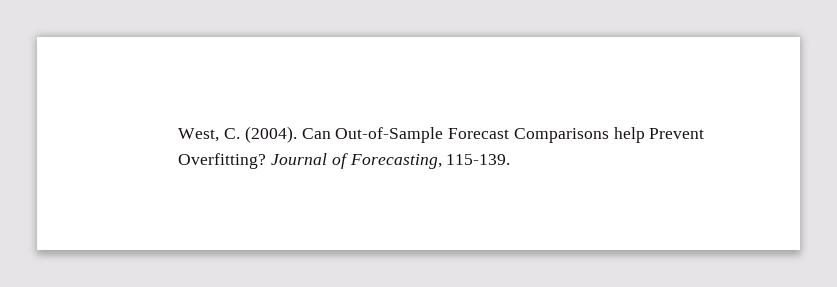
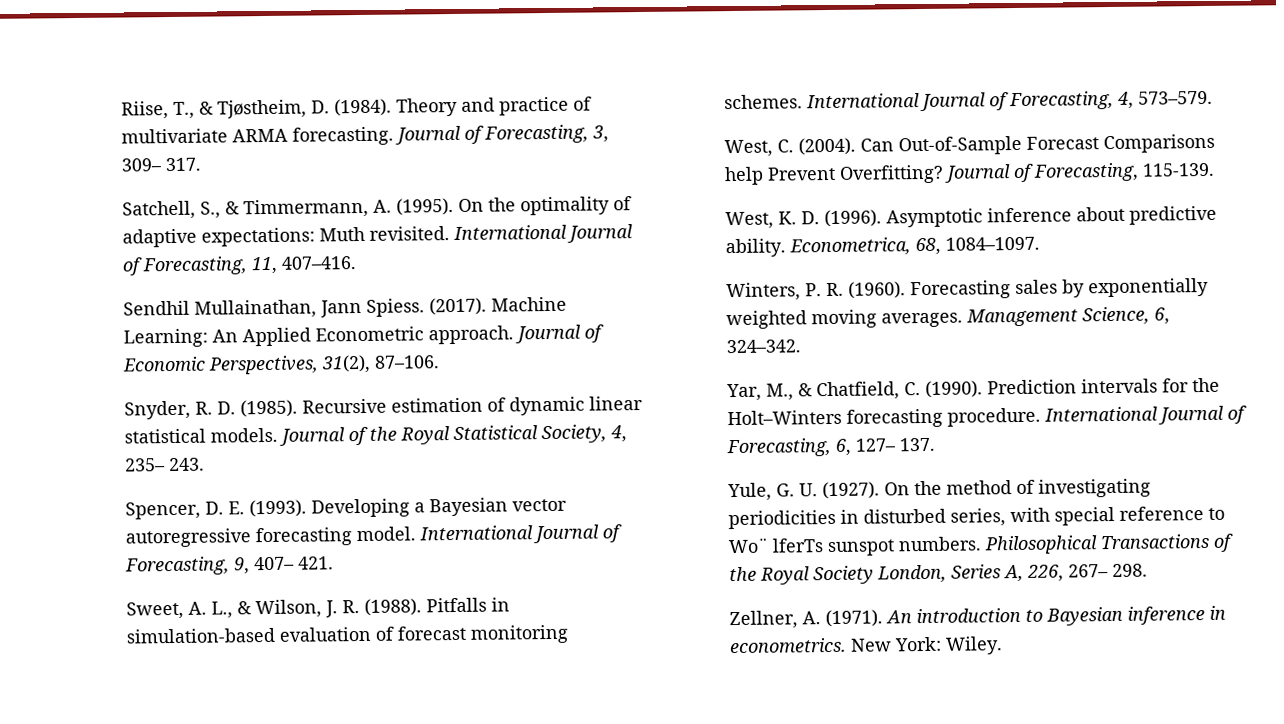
+ Riise, T., & Tjøstheim, D. (1984). Theory and practice of multivariate ARMA forecasting. Journal of Forecasting, 3, 309– 317.
+ Satchell, S., & Timmermann, A. (1995). On the optimality of adaptive expectations: Muth revisited. International Journal of Forecasting, 11, 407–416.
+ Sendhil Mullainathan, Jann Spiess. (2017). Machine Learning: An Applied Econometric approach. Journal of Economic Perspectives, 31(2), 87–106.
+ Snyder, R. D. (1985). Recursive estimation of dynamic linear statistical models. Journal of the Royal Statistical Society, 4, 235– 243.
+ Spencer, D. E. (1993). Developing a Bayesian vector autoregressive forecasting model. International Journal of Forecasting, 9, 407– 421.
+ Sweet, A. L., & Wilson, J. R. (1988). Pitfalls in simulation-based evaluation of forecast monitoring schemes. International Journal of Forecasting, 4, 573–579.
+ West, K. D. (1996). Asymptotic inference about predictive ability. Econometrica, 68, 1084–1097.
+ Winters, P. R. (1960). Forecasting sales by exponentially weighted moving averages. Management Science, 6, 324–342.
+ Yar, M., & Chatfield, C. (1990). Prediction intervals for the Holt–Winters forecasting procedure. International Journal of Forecasting, 6, 127– 137.
+ Yule, G. U. (1927). On the method of investigating periodicities in disturbed series, with special reference to Wo¨ lferTs sunspot numbers. Philosophical Transactions of the Royal Society London, Series A, 226, 267– 298.
+ Zellner, A. (1971). An introduction to Bayesian inference in econometrics. New York: Wiley.

